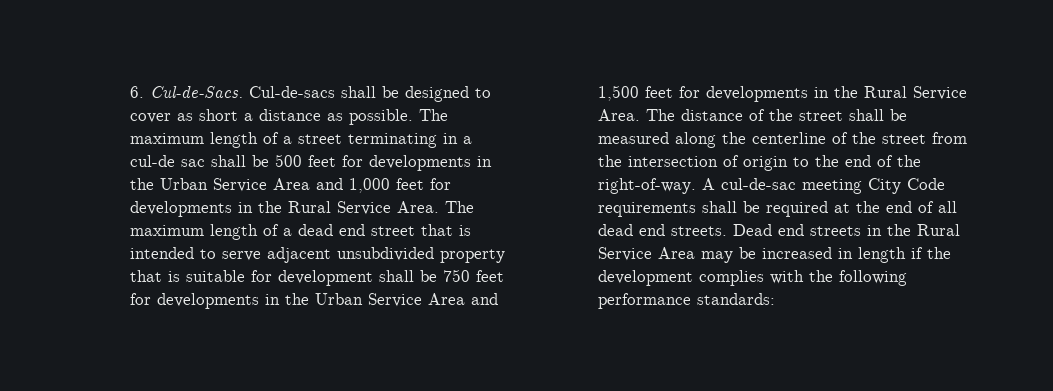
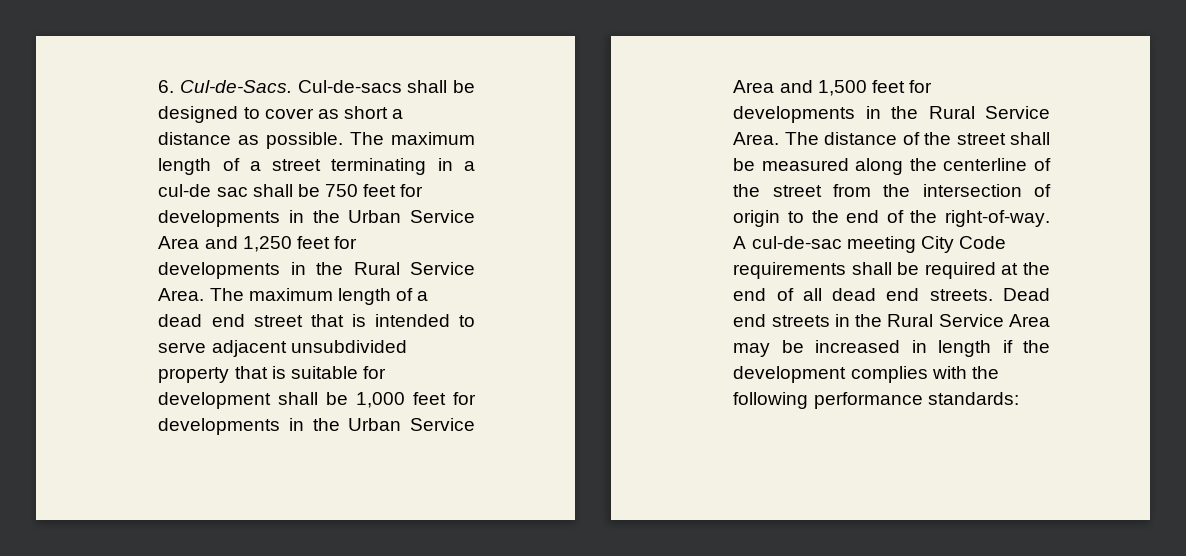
- The maximum length of a street terminating in a cul-de sac shall be 500 feet for developments in the Urban Service Area and 1,000 feet for developments in the Rural Service Area.
+ The maximum length of a street terminating in a cul-de sac shall be 750 feet for developments in the Urban Service Area and 1,250 feet for developments in the Rural Service Area.
- The maximum length of a dead end street that is intended to serve adjacent unsubdivided property that is suitable for development shall be 750 feet for developments in the Urban Service Area and 1,500 feet for developments in the Rural Service Area.
+ The maximum length of a dead end street that is intended to serve adjacent unsubdivided property that is suitable for development shall be 1,000 feet for developments in the Urban Service Area and 1,500 feet for developments in the Rural Service Area.

